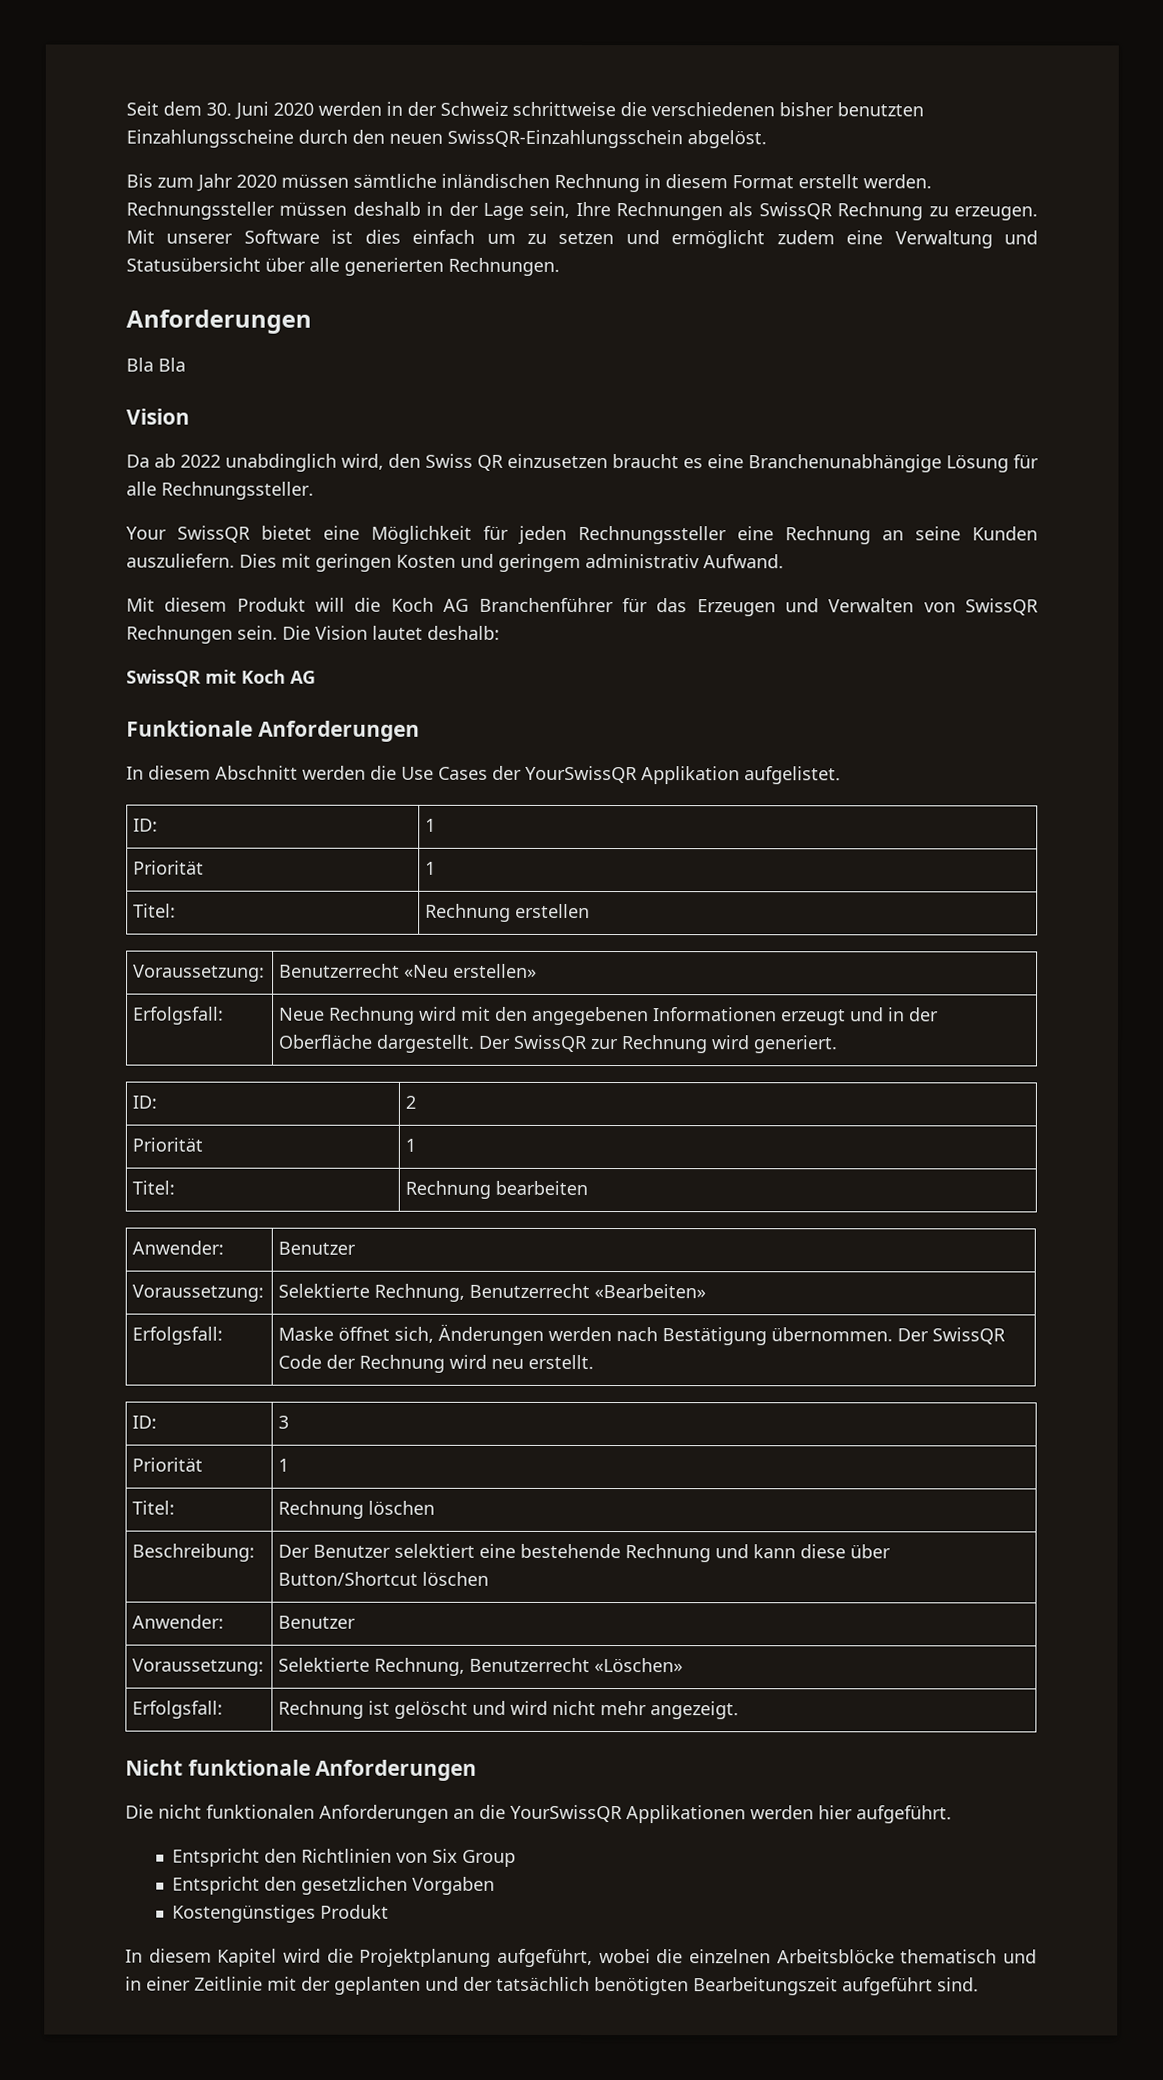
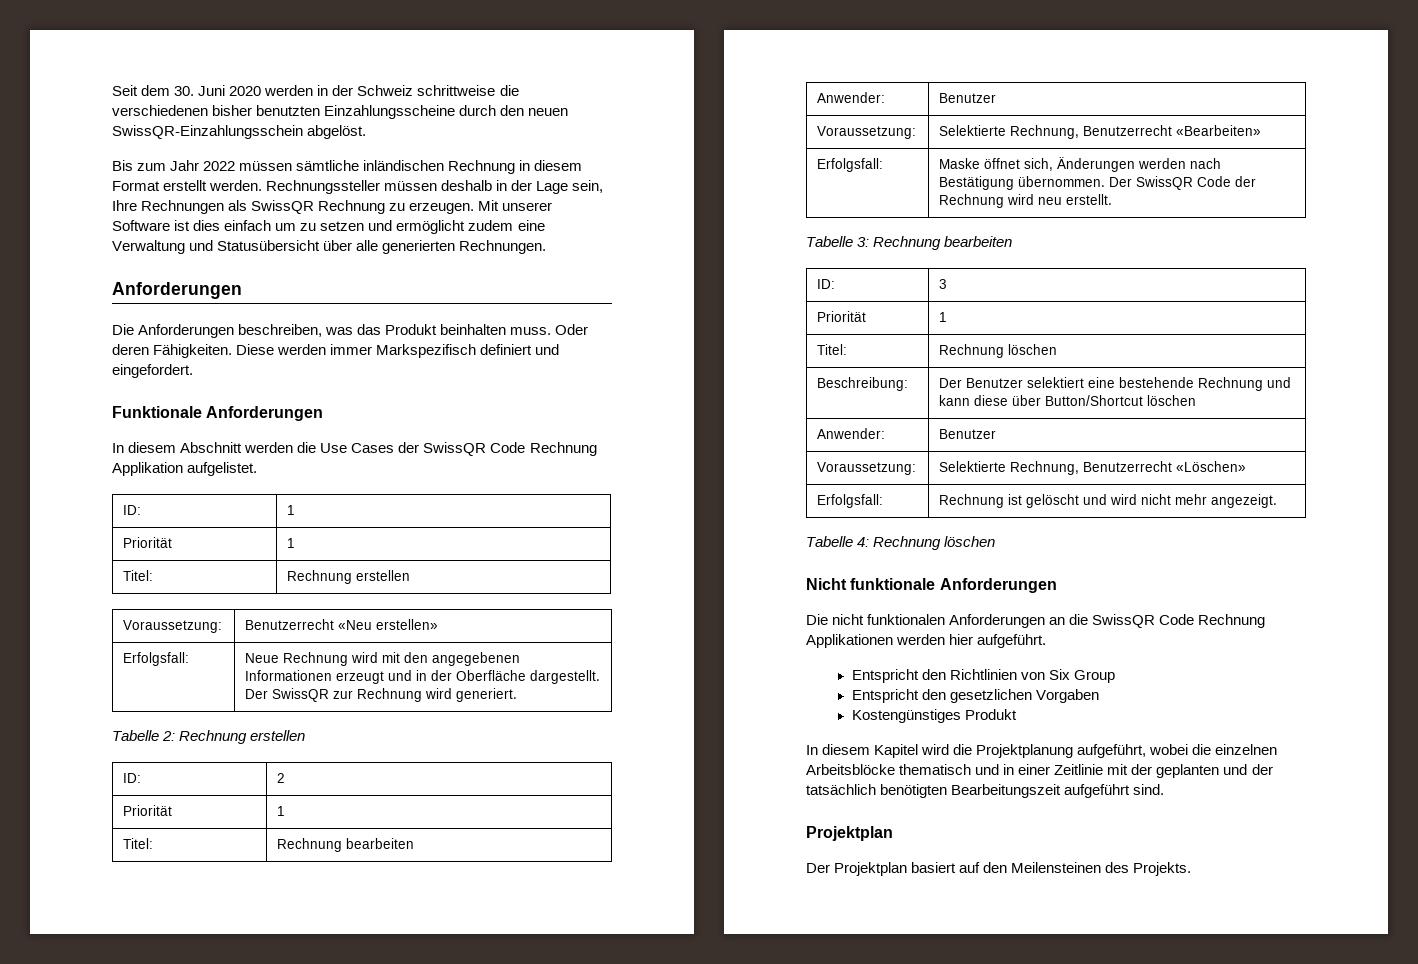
- Bis zum Jahr 2020 müssen sämtliche inländischen Rechnung in diesem Format erstellt werden.
+ Bis zum Jahr 2022 müssen sämtliche inländischen Rechnung in diesem Format erstellt werden.
- Bla Bla
- Vision
- Da ab 2022 unabdinglich wird, den Swiss QR einzusetzen braucht es eine Branchenunabhängige Lösung für alle Rechnungssteller.
- Your SwissQR bietet eine Möglichkeit für jeden Rechnungssteller eine Rechnung an seine Kunden auszuliefern. Dies mit geringen Kosten und geringem administrativ Aufwand.
- Mit diesem Produkt will die Koch AG Branchenführer für das Erzeugen und Verwalten von SwissQR Rechnungen sein. Die Vision lautet deshalb:
- SwissQR mit Koch AG
+ Die Anforderungen beschreiben, was das Produkt beinhalten muss. Oder deren Fähigkeiten. Diese werden immer Markspezifisch definiert und eingefordert.
- In diesem Abschnitt werden die Use Cases der YourSwissQR Applikation aufgelistet.
+ In diesem Abschnitt werden die Use Cases der SwissQR Code Rechnung Applikation aufgelistet.
+ Tabelle 2: Rechnung erstellen
+ Tabelle 3: Rechnung bearbeiten
+ Tabelle 4: Rechnung löschen
- Die nicht funktionalen Anforderungen an die YourSwissQR Applikationen werden hier aufgeführt.
+ Die nicht funktionalen Anforderungen an die SwissQR Code Rechnung Applikationen werden hier aufgeführt.
  In diesem Kapitel wird die Projektplanung aufgeführt, wobei die einzelnen Arbeitsblöcke thematisch und in einer Zeitlinie mit der geplanten und der tatsächlich benötigten Bearbeitungszeit aufgeführt sind.
+ Projektplan
+ Der Projektplan basiert auf den Meilensteinen des Projekts.

